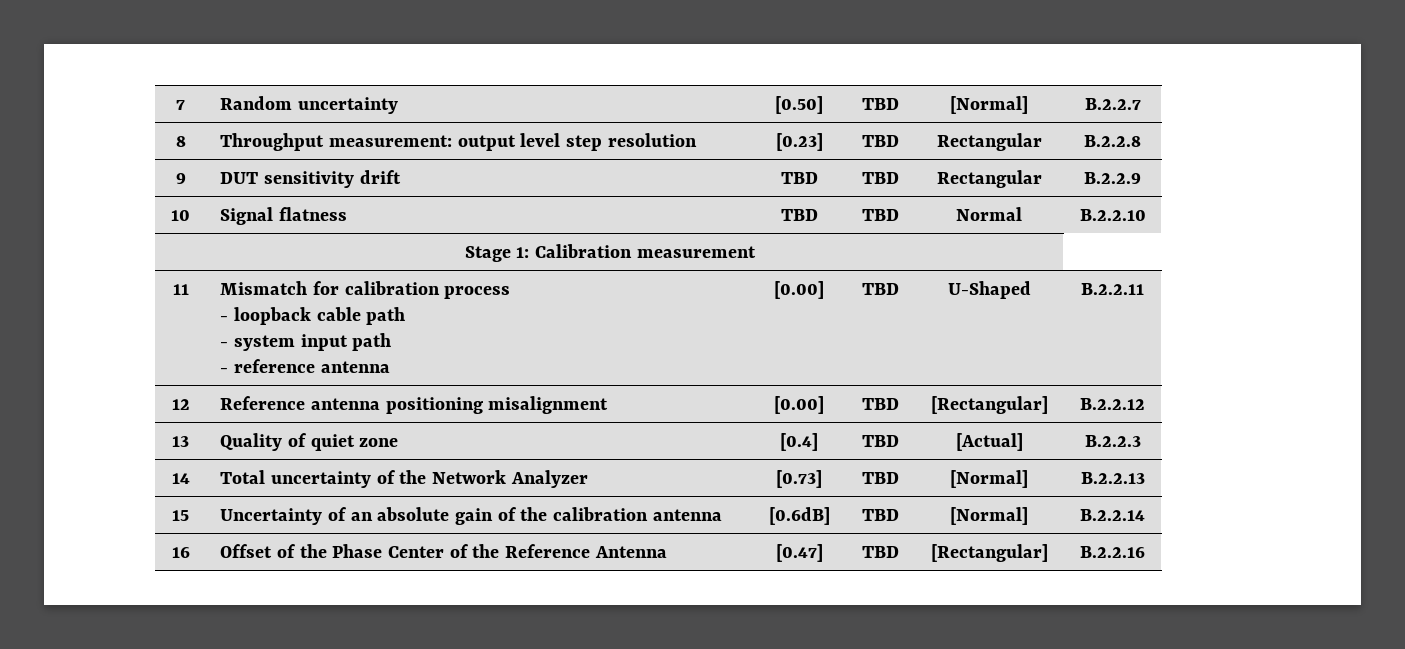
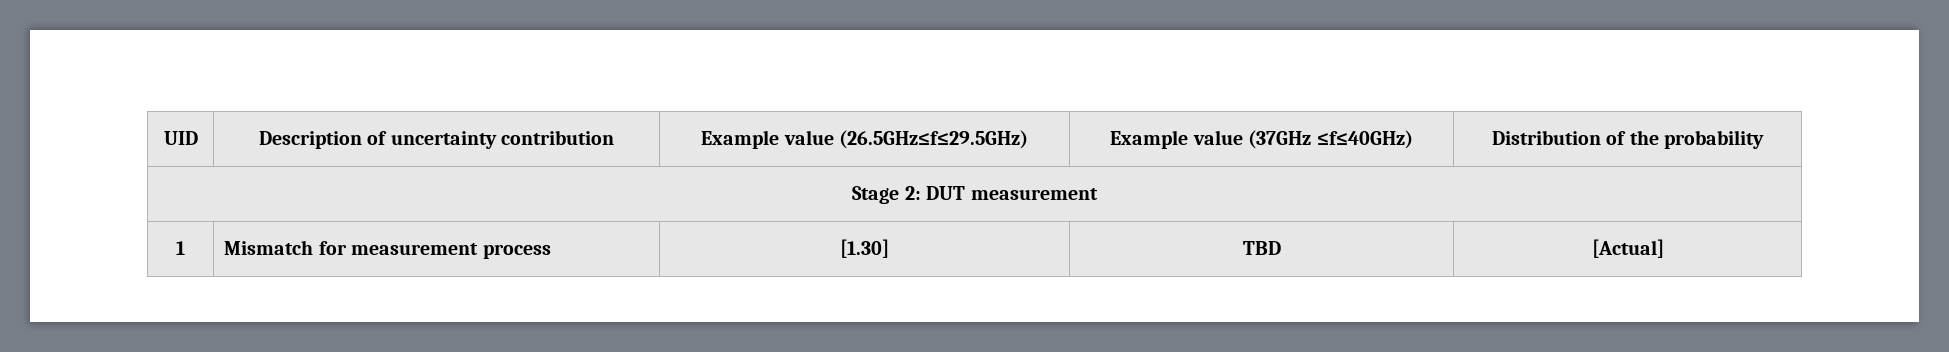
- 7 | Random uncertainty | [0.50] | TBD | [Normal] | B.2.2.7
- 8 | Throughput measurement: output level step resolution | [0.23] | TBD | Rectangular | B.2.2.8
- 9 | DUT sensitivity drift | TBD | TBD | Rectangular | B.2.2.9
- 10 | Signal flatness | TBD | TBD | Normal | B.2.2.10
+ UID | Description of uncertainty contribution | Example value (26.5GHz≤f≤29.5GHz) | Example value (37GHz ≤f≤40GHz) | Distribution of the probability
- Stage 1: Calibration measurement
+ Stage 2: DUT measurement
- 11 | Mismatch for calibration process
- - loopback cable path
- - system input path
- - reference antenna | [0.00] | TBD | U-Shaped | B.2.2.11
- 12 | Reference antenna positioning misalignment | [0.00] | TBD | [Rectangular] | B.2.2.12
- 13 | Quality of quiet zone | [0.4] | TBD | [Actual] | B.2.2.3
- 14 | Total uncertainty of the Network Analyzer | [0.73] | TBD | [Normal] | B.2.2.13
- 15 | Uncertainty of an absolute gain of the calibration antenna | [0.6dB] | TBD | [Normal] | B.2.2.14
- 16 | Offset of the Phase Center of the Reference Antenna | [0.47] | TBD | [Rectangular] | B.2.2.16
+ 1 | Mismatch for measurement process | [1.30] | TBD | [Actual]

